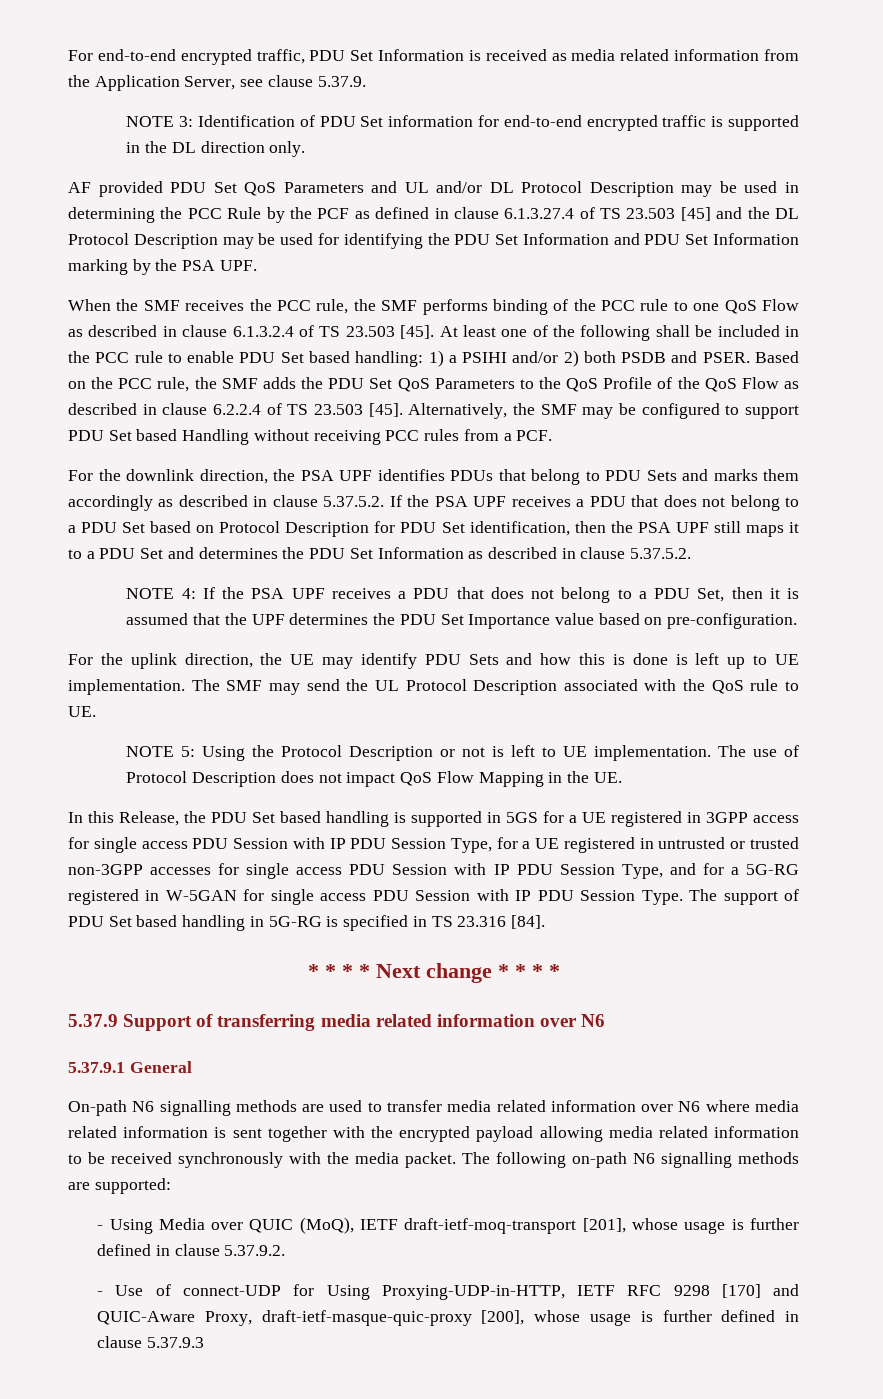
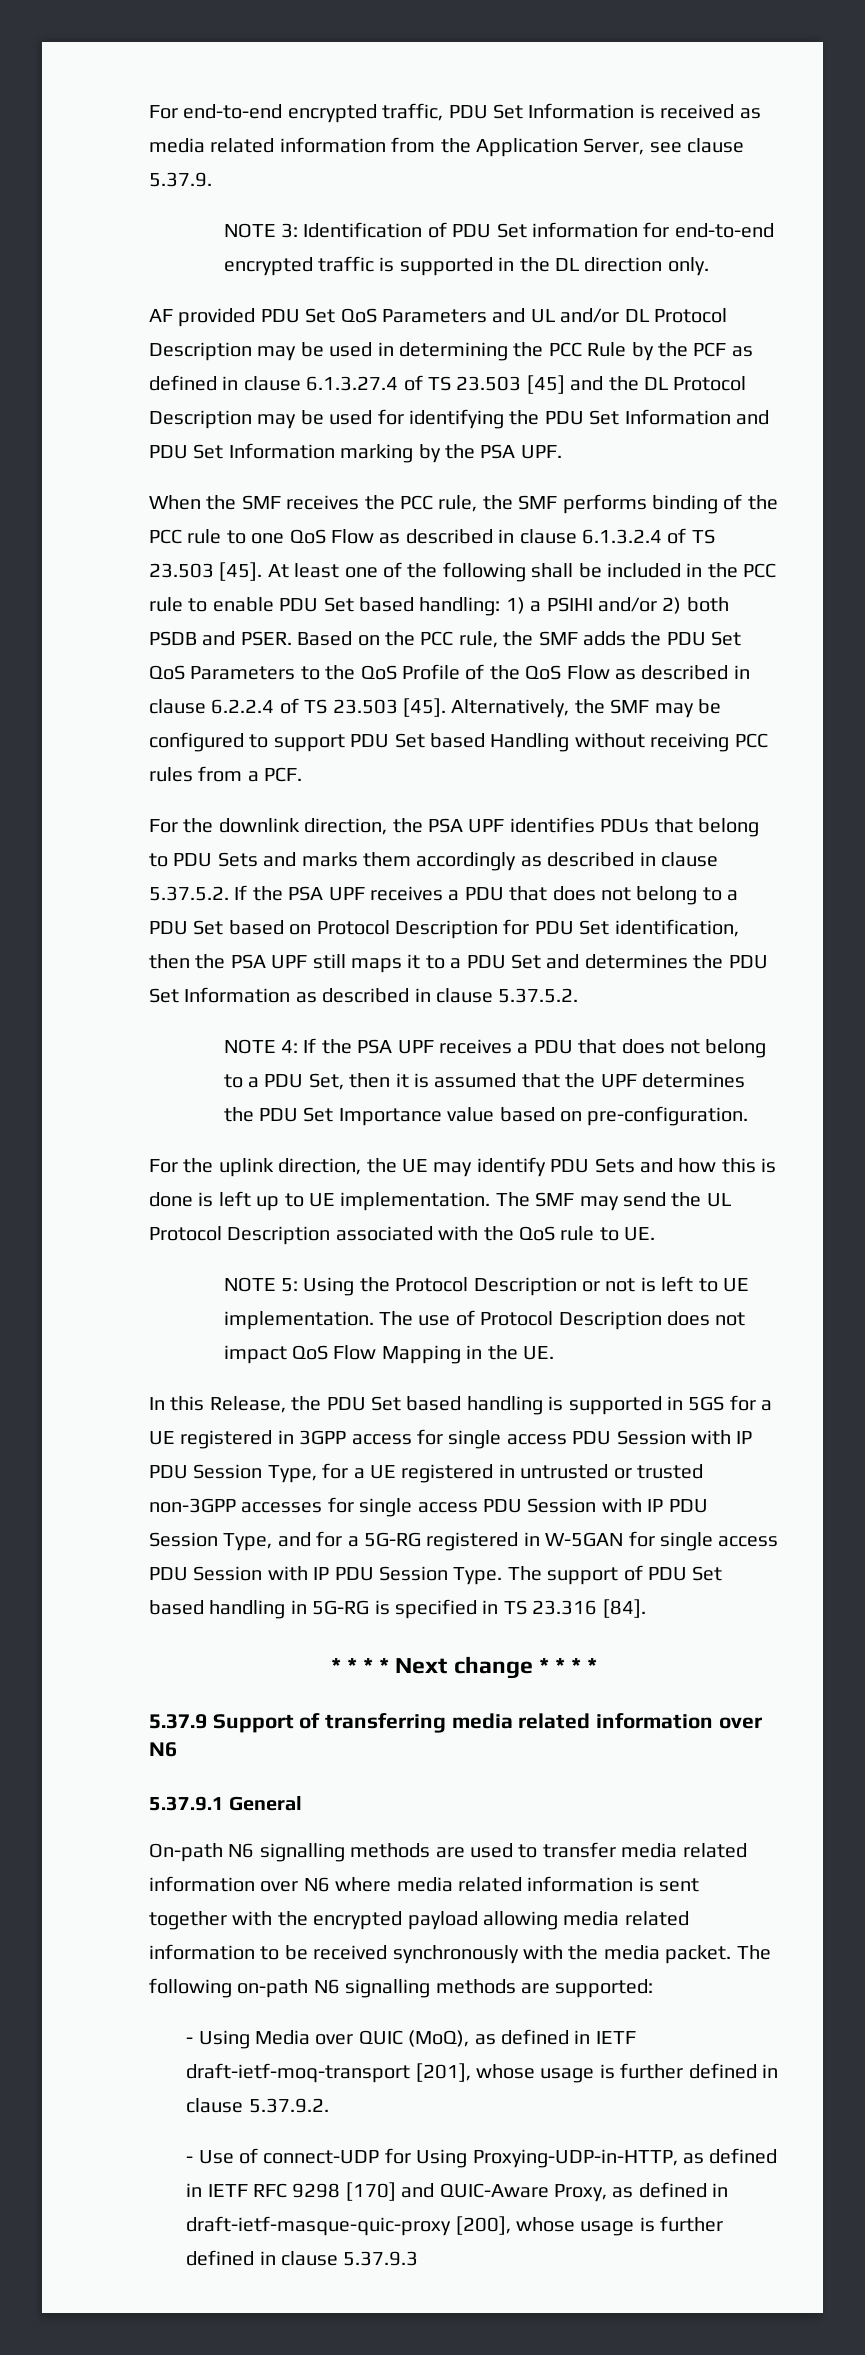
- - Using Media over QUIC (MoQ), IETF draft-ietf-moq-transport [201], whose usage is further defined in clause 5.37.9.2.
+ - Using Media over QUIC (MoQ), as defined in IETF draft-ietf-moq-transport [201], whose usage is further defined in clause 5.37.9.2.
- - Use of connect-UDP for Using Proxying-UDP-in-HTTP, IETF RFC 9298 [170] and QUIC-Aware Proxy, draft-ietf-masque-quic-proxy [200], whose usage is further defined in clause 5.37.9.3
+ - Use of connect-UDP for Using Proxying-UDP-in-HTTP, as defined in IETF RFC 9298 [170] and QUIC-Aware Proxy, as defined in draft-ietf-masque-quic-proxy [200], whose usage is further defined in clause 5.37.9.3

